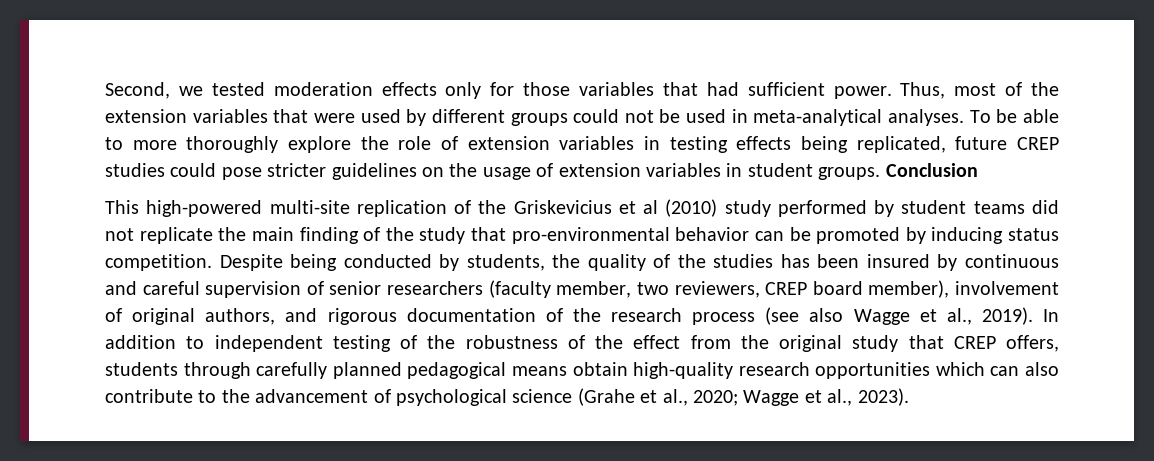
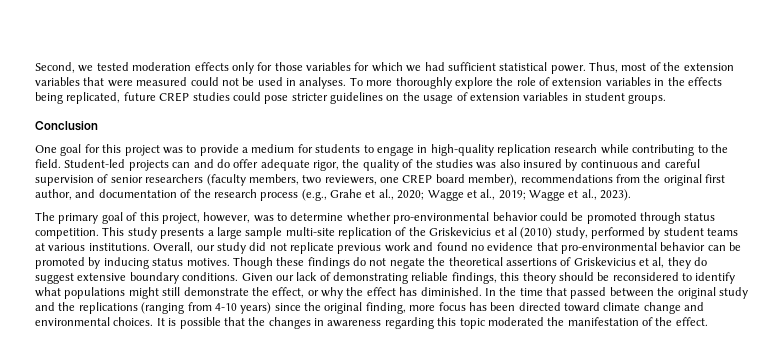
- Second, we tested moderation effects only for those variables that had sufficient power.
+ Second, we tested moderation effects only for those variables for which we had sufficient statistical power.
- Thus, most of the extension variables that were used by different groups could not be used in meta-analytical analyses.
+ Thus, most of the extension variables that were measured could not be used in analyses.
- To be able to more thoroughly explore the role of extension variables in testing effects being replicated, future CREP studies could pose stricter guidelines on the usage of extension variables in student groups. Conclusion
+ To more thoroughly explore the role of extension variables in the effects being replicated, future CREP studies could pose stricter guidelines on the usage of extension variables in student groups.
+ Conclusion
- This high-powered multi-site replication of the Griskevicius et al (2010) study performed by student teams did not replicate the main finding of the study that pro-environmental behavior can be promoted by inducing status competition. Despite being conducted by students, the quality of the studies has been insured by continuous and careful supervision of senior researchers (faculty member, two reviewers, CREP board member), involvement of original authors, and rigorous documentation of the research process (see also Wagge et al., 2019). In addition to independent testing of the robustness of the effect from the original study that CREP offers, students through carefully planned pedagogical means obtain high-quality research opportunities which can also contribute to the advancement of psychological science (Grahe et al., 2020; Wagge et al., 2023).
+ One goal for this project was to provide a medium for students to engage in high-quality replication research while contributing to the field. Student-led projects can and do offer adequate rigor, the quality of the studies was also insured by continuous and careful supervision of senior researchers (faculty members, two reviewers, one CREP board member), recommendations from the original first author, and documentation of the research process (e.g., Grahe et al., 2020; Wagge et al., 2019; Wagge et al., 2023).
+ The primary goal of this project, however, was to determine whether pro-environmental behavior could be promoted through status competition. This study presents a large sample multi-site replication of the Griskevicius et al (2010) study, performed by student teams at various institutions. Overall, our study did not replicate previous work and found no evidence that pro-environmental behavior can be promoted by inducing status motives. Though these findings do not negate the theoretical assertions of Griskevicius et al, they do suggest extensive boundary conditions. Given our lack of demonstrating reliable findings, this theory should be reconsidered to identify what populations might still demonstrate the effect, or why the effect has diminished. In the time that passed between the original study and the replications (ranging from 4-10 years) since the original finding, more focus has been directed toward climate change and environmental choices. It is possible that the changes in awareness regarding this topic moderated the manifestation of the effect.

